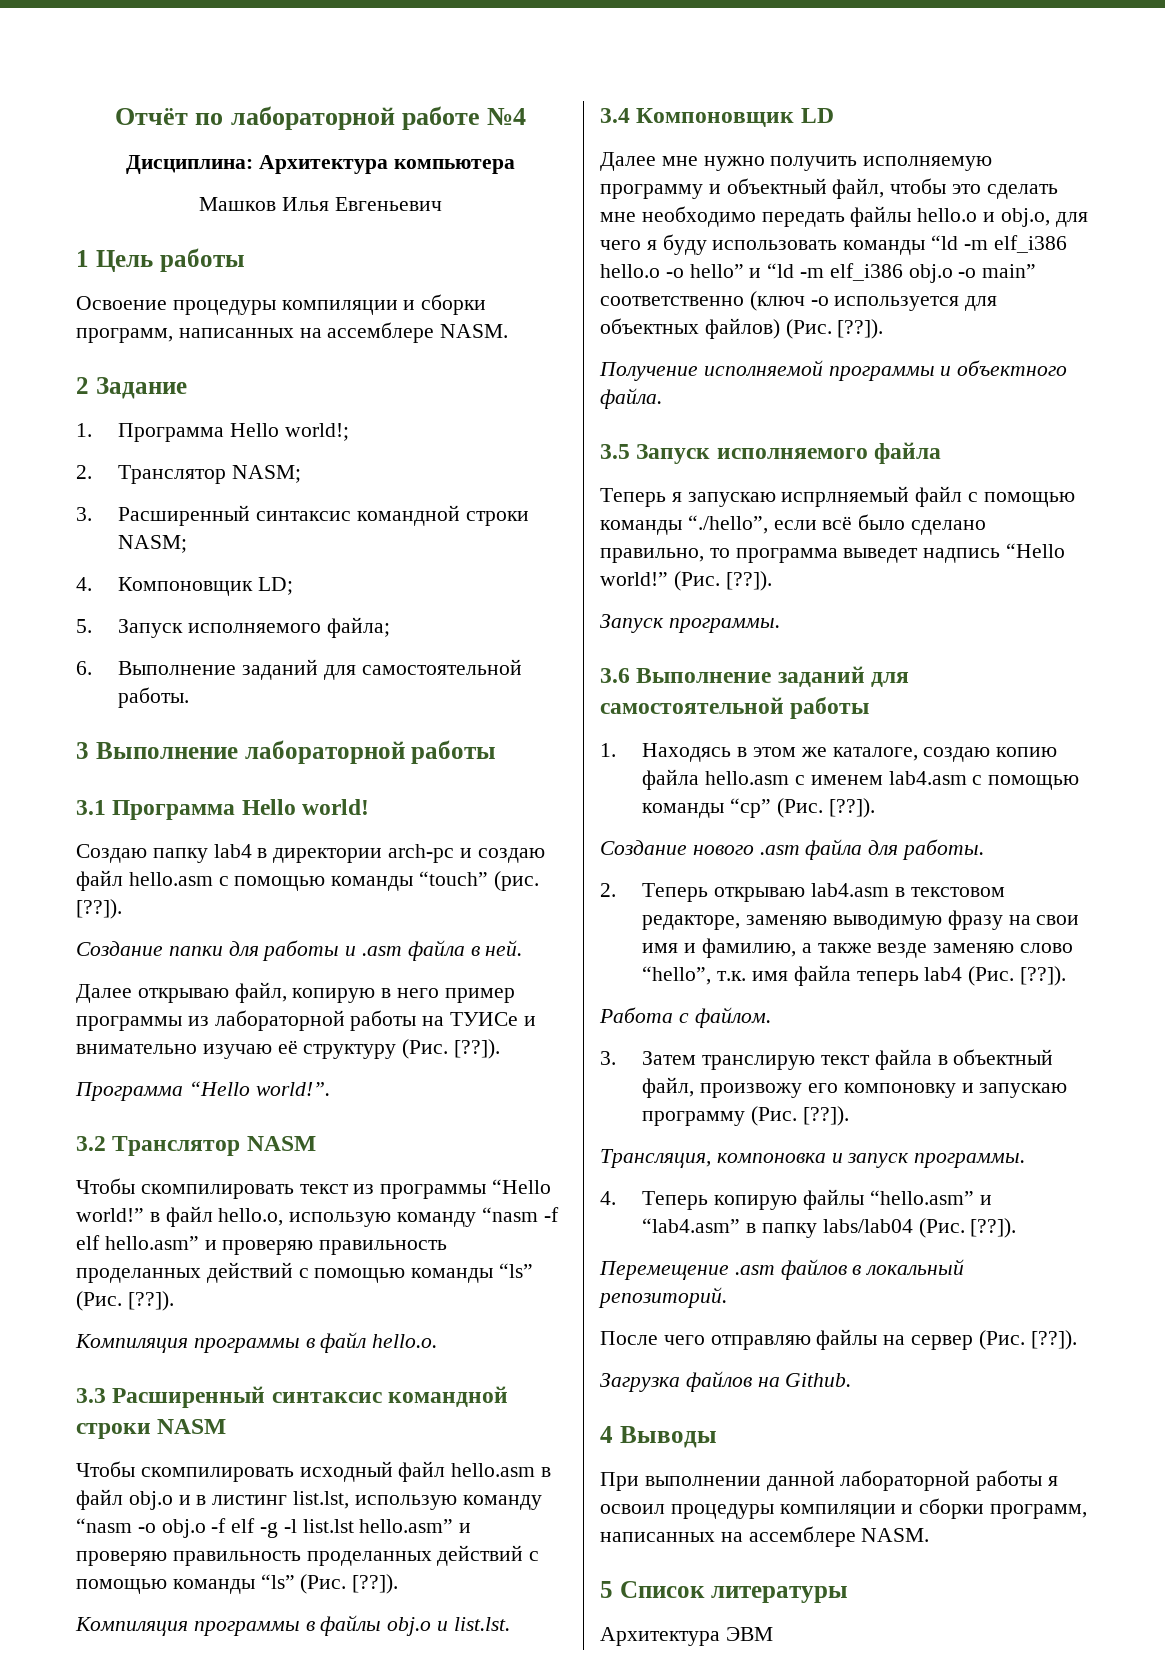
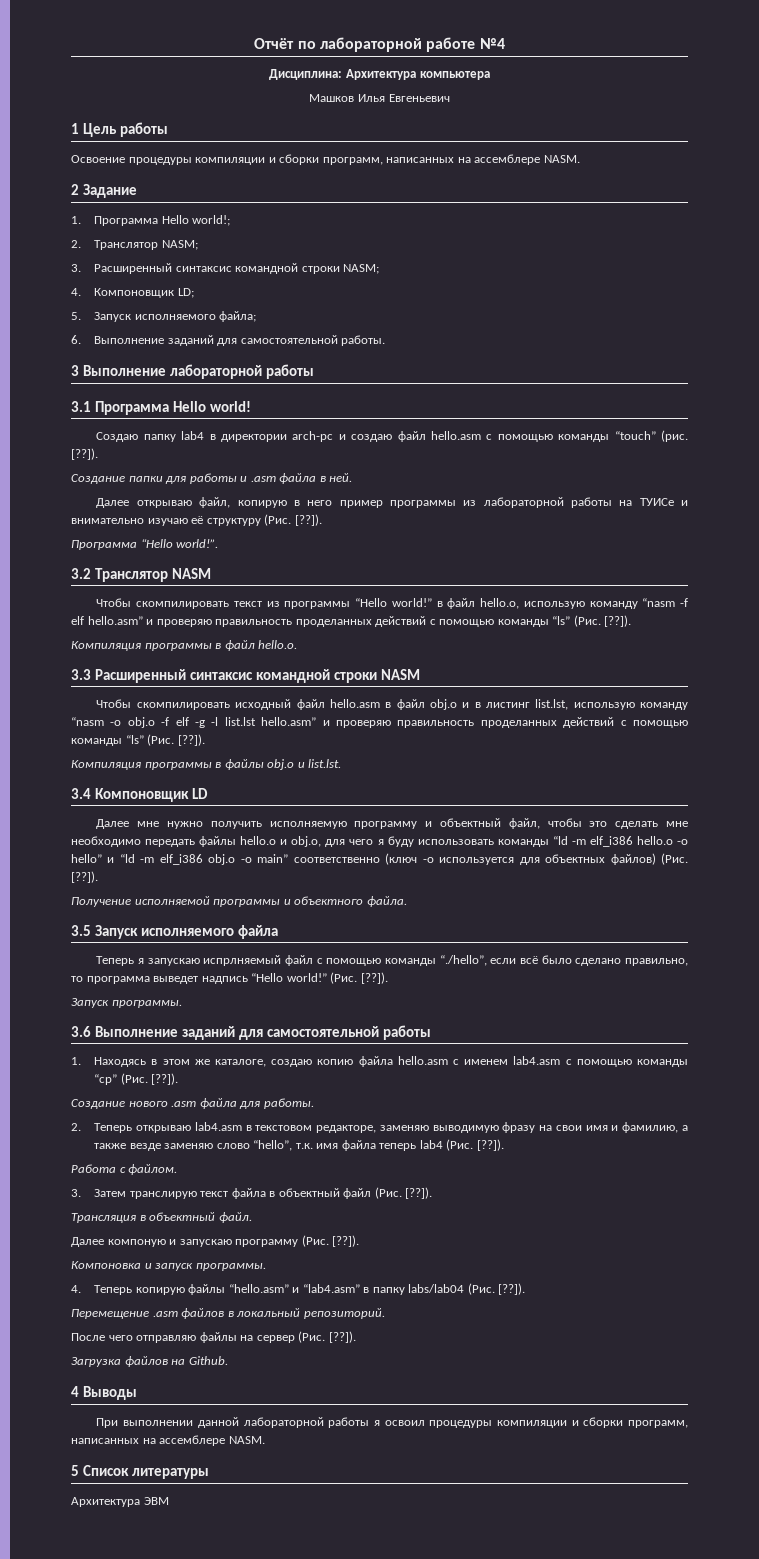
- 3. Затем транслирую текст файла в объектный файл, произвожу его компоновку и запускаю программу (Рис. [??]).
+ 3. Затем транслирую текст файла в объектный файл (Рис. [??]).
+ Трансляция в объектный файл.
+ Далее компоную и запускаю программу (Рис. [??]).
- Трансляция, компоновка и запуск программы.
+ Компоновка и запуск программы.

